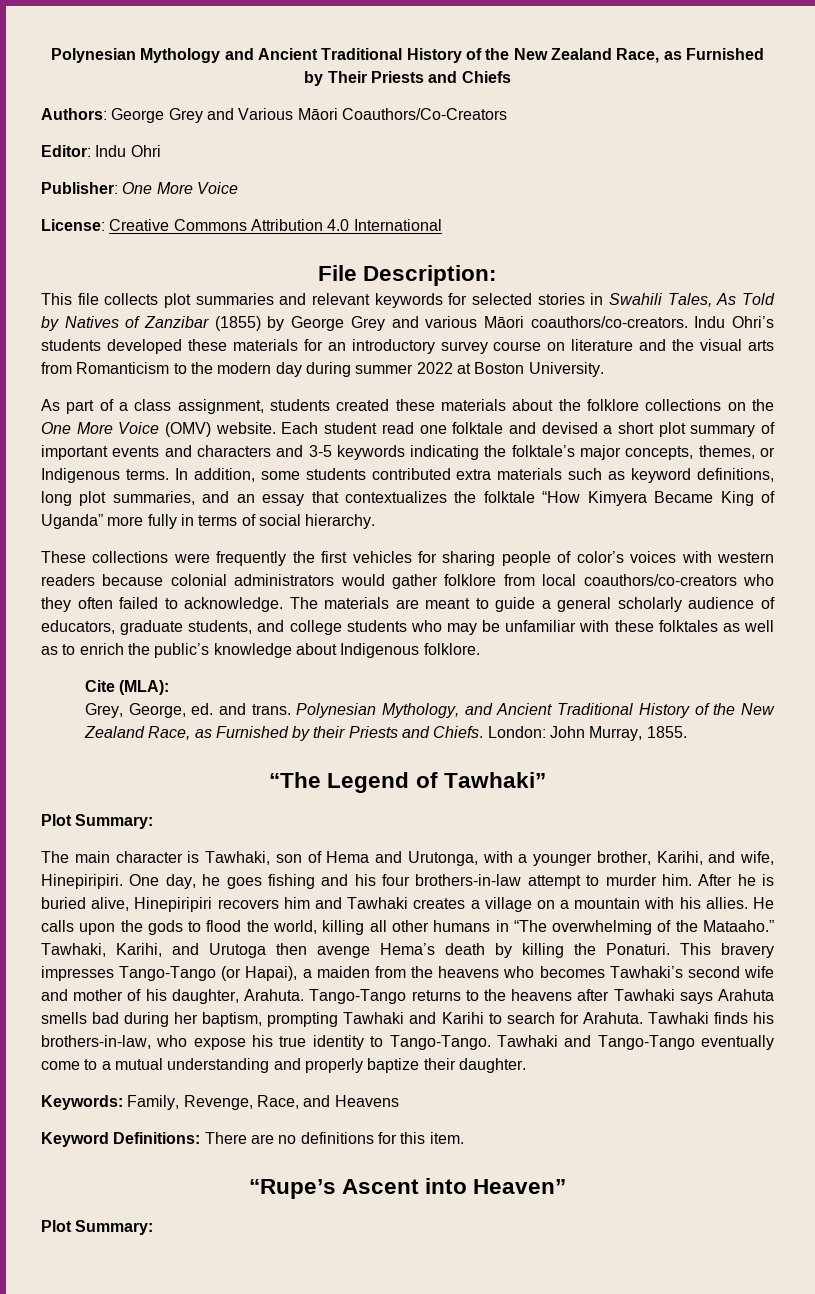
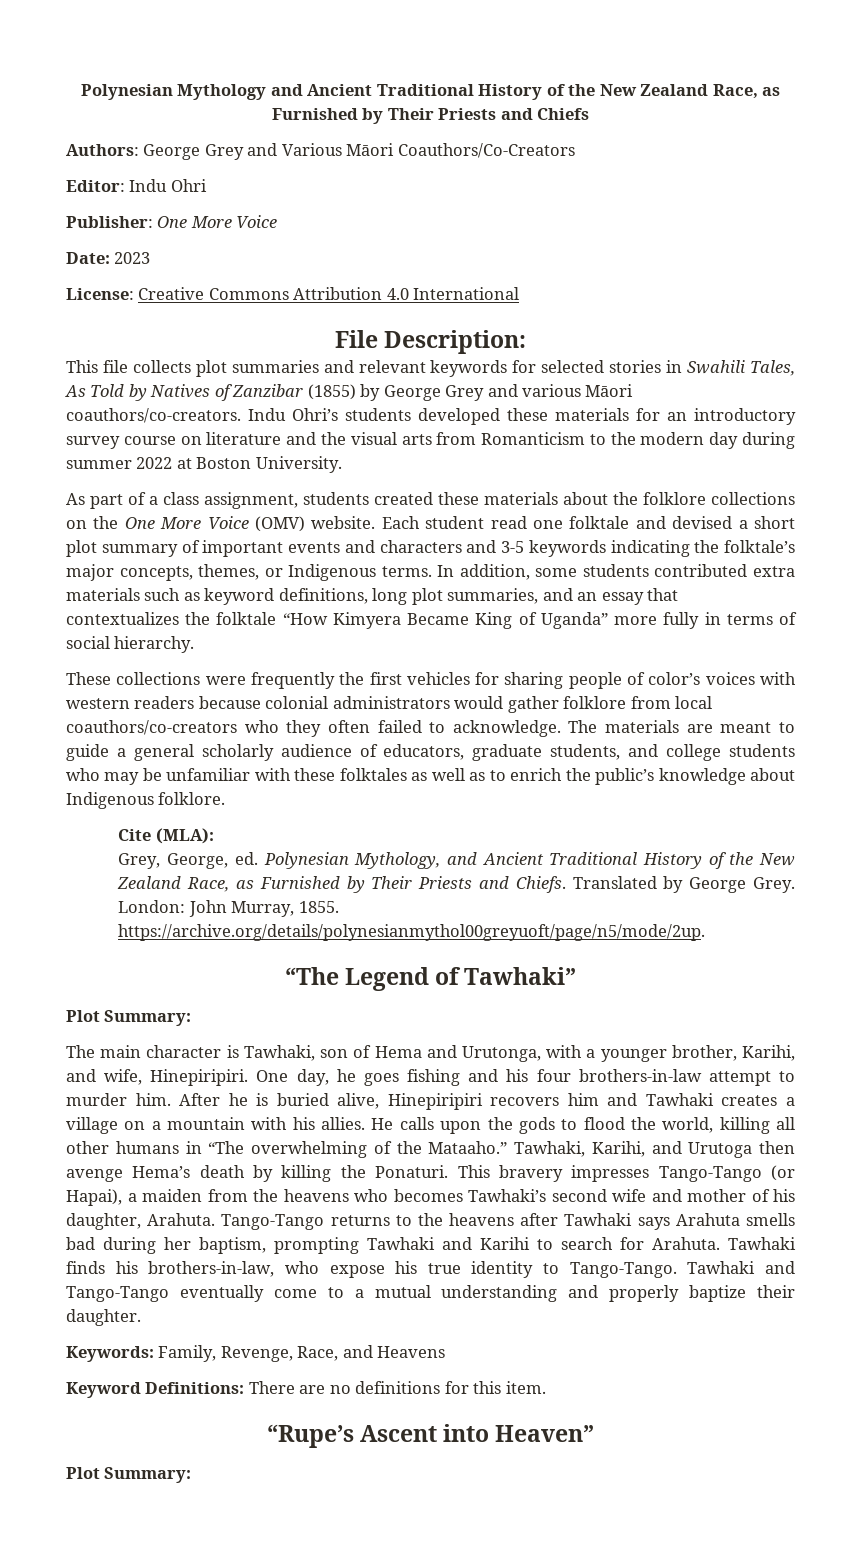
+ Date: 2023
- Grey, George, ed. and trans. Polynesian Mythology, and Ancient Traditional History of the New Zealand Race, as Furnished by their Priests and Chiefs.
+ Grey, George, ed. Polynesian Mythology, and Ancient Traditional History of the New Zealand Race, as Furnished by Their Priests and Chiefs.
+ Translated by George Grey.
- London: John Murray, 1855.
+ London: John Murray, 1855. https://archive.org/details/polynesianmythol00greyuoft/page/n5/mode/2up.

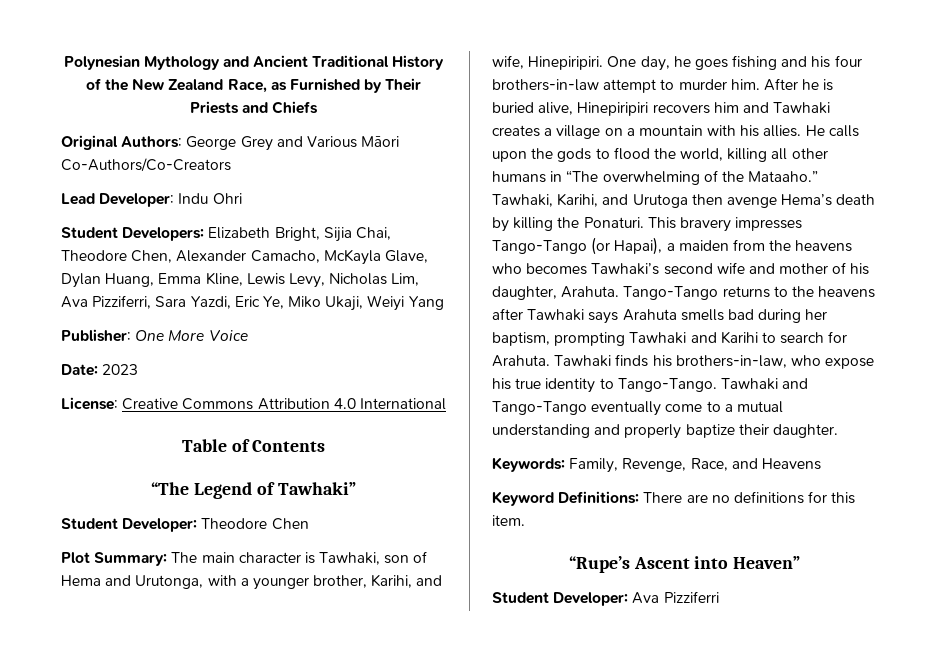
- Authors: George Grey and Various Māori Coauthors/Co-Creators
- Editor: Indu Ohri
+ Original Authors: George Grey and Various Māori Co-Authors/Co-Creators
+ Lead Developer: Indu Ohri
+ Student Developers: Elizabeth Bright, Sijia Chai, Theodore Chen, Alexander Camacho, McKayla Glave, Dylan Huang, Emma Kline, Lewis Levy, Nicholas Lim, Ava Pizziferri, Sara Yazdi, Eric Ye, Miko Ukaji, Weiyi Yang
- File Description:
- This file collects plot summaries and relevant keywords for selected stories in Swahili Tales, As Told by Natives of Zanzibar (1855) by George Grey and various Māori coauthors/co-creators. Indu Ohri’s students developed these materials for an introductory survey course on literature and the visual arts from Romanticism to the modern day during summer 2022 at Boston University.
- As part of a class assignment, students created these materials about the folklore collections on the One More Voice (OMV) website. Each student read one folktale and devised a short plot summary of important events and characters and 3-5 keywords indicating the folktale’s major concepts, themes, or Indigenous terms. In addition, some students contributed extra materials such as keyword definitions, long plot summaries, and an essay that contextualizes the folktale “How Kimyera Became King of Uganda” more fully in terms of social hierarchy.
- These collections were frequently the first vehicles for sharing people of color’s voices with western readers because colonial administrators would gather folklore from local coauthors/co-creators who they often failed to acknowledge. The materials are meant to guide a general scholarly audience of educators, graduate students, and college students who may be unfamiliar with these folktales as well as to enrich the public’s knowledge about Indigenous folklore.
- Cite (MLA):
- Grey, George, ed. Polynesian Mythology, and Ancient Traditional History of the New Zealand Race, as Furnished by Their Priests and Chiefs. Translated by George Grey. London: John Murray, 1855. https://archive.org/details/polynesianmythol00greyuoft/page/n5/mode/2up.
+ Table of Contents
  “The Legend of Tawhaki”
- Plot Summary:
- The main character is Tawhaki, son of Hema and Urutonga, with a younger brother, Karihi, and wife, Hinepiripiri.
+ Student Developer: Theodore Chen
+ Plot Summary: The main character is Tawhaki, son of Hema and Urutonga, with a younger brother, Karihi, and wife, Hinepiripiri.
  “Rupe’s Ascent into Heaven”
- Plot Summary:
+ Student Developer: Ava Pizziferri

